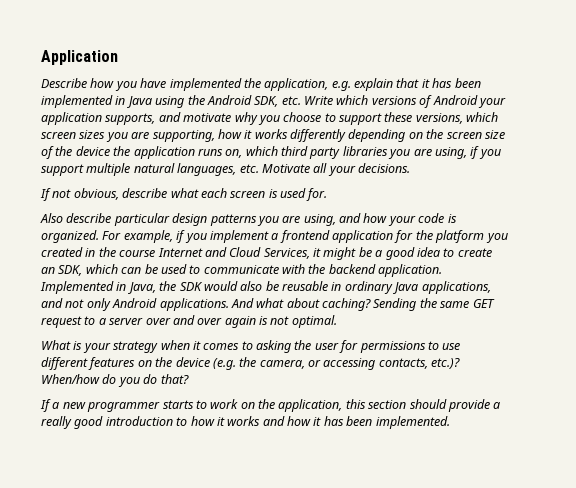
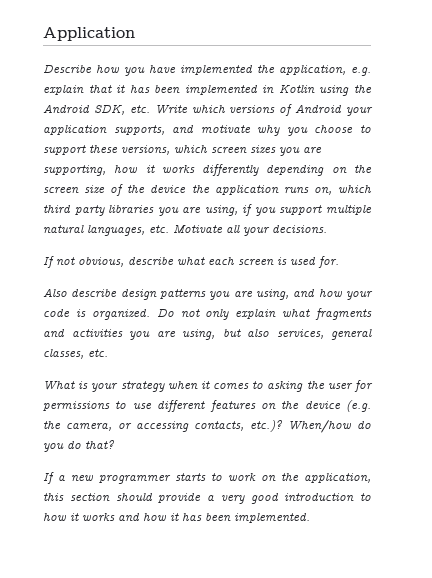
- Describe how you have implemented the application, e.g. explain that it has been implemented in Java using the Android SDK, etc. Write which versions of Android your application supports, and motivate why you choose to support these versions, which screen sizes you are supporting, how it works differently depending on the screen size of the device the application runs on, which third party libraries you are using, if you support multiple natural languages, etc. Motivate all your decisions.
+ Describe how you have implemented the application, e.g. explain that it has been implemented in Kotlin using the Android SDK, etc. Write which versions of Android your application supports, and motivate why you choose to support these versions, which screen sizes you are supporting, how it works differently depending on the screen size of the device the application runs on, which third party libraries you are using, if you support multiple natural languages, etc. Motivate all your decisions.
- Also describe particular design patterns you are using, and how your code is organized.
+ Also describe design patterns you are using, and how your code is organized.
- For example, if you implement a frontend application for the platform you created in the course Internet and Cloud Services, it might be a good idea to create an SDK, which can be used to communicate with the backend application. Implemented in Java, the SDK would also be reusable in ordinary Java applications, and not only Android applications. And what about caching? Sending the same GET request to a server over and over again is not optimal.
+ Do not only explain what fragments and activities you are using, but also services, general classes, etc.
- If a new programmer starts to work on the application, this section should provide a really good introduction to how it works and how it has been implemented.
+ If a new programmer starts to work on the application, this section should provide a very good introduction to how it works and how it has been implemented.

